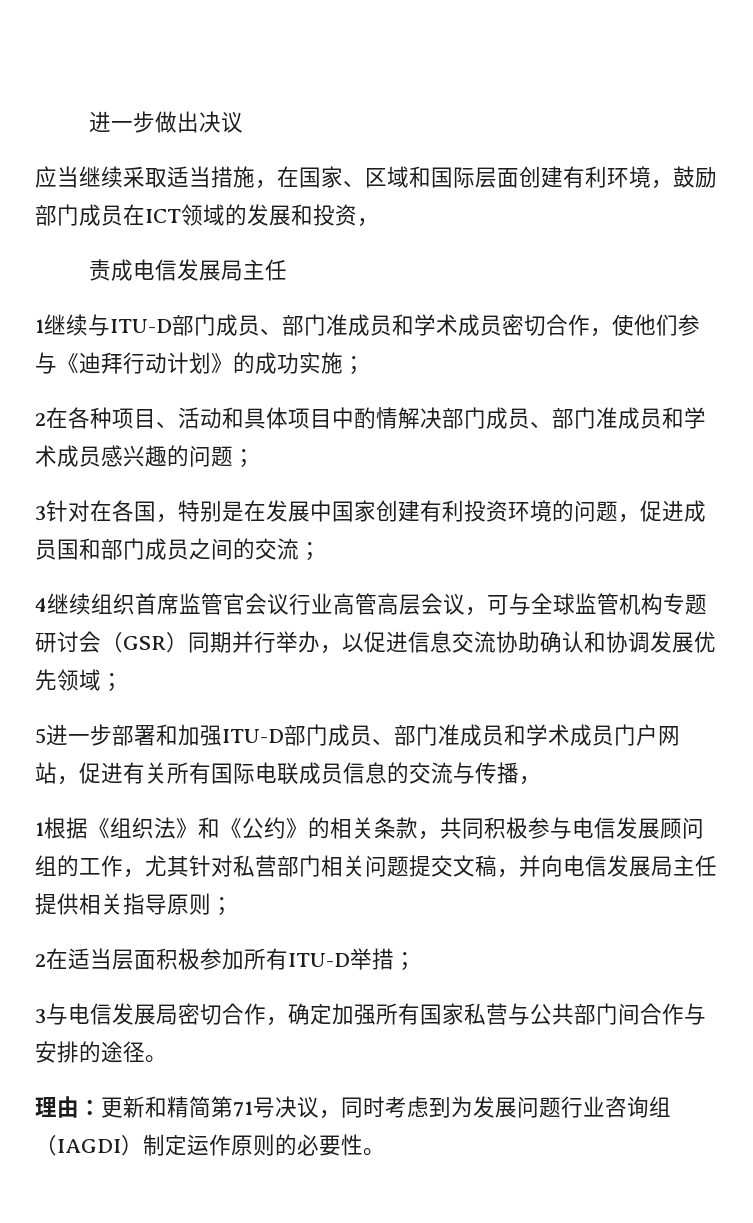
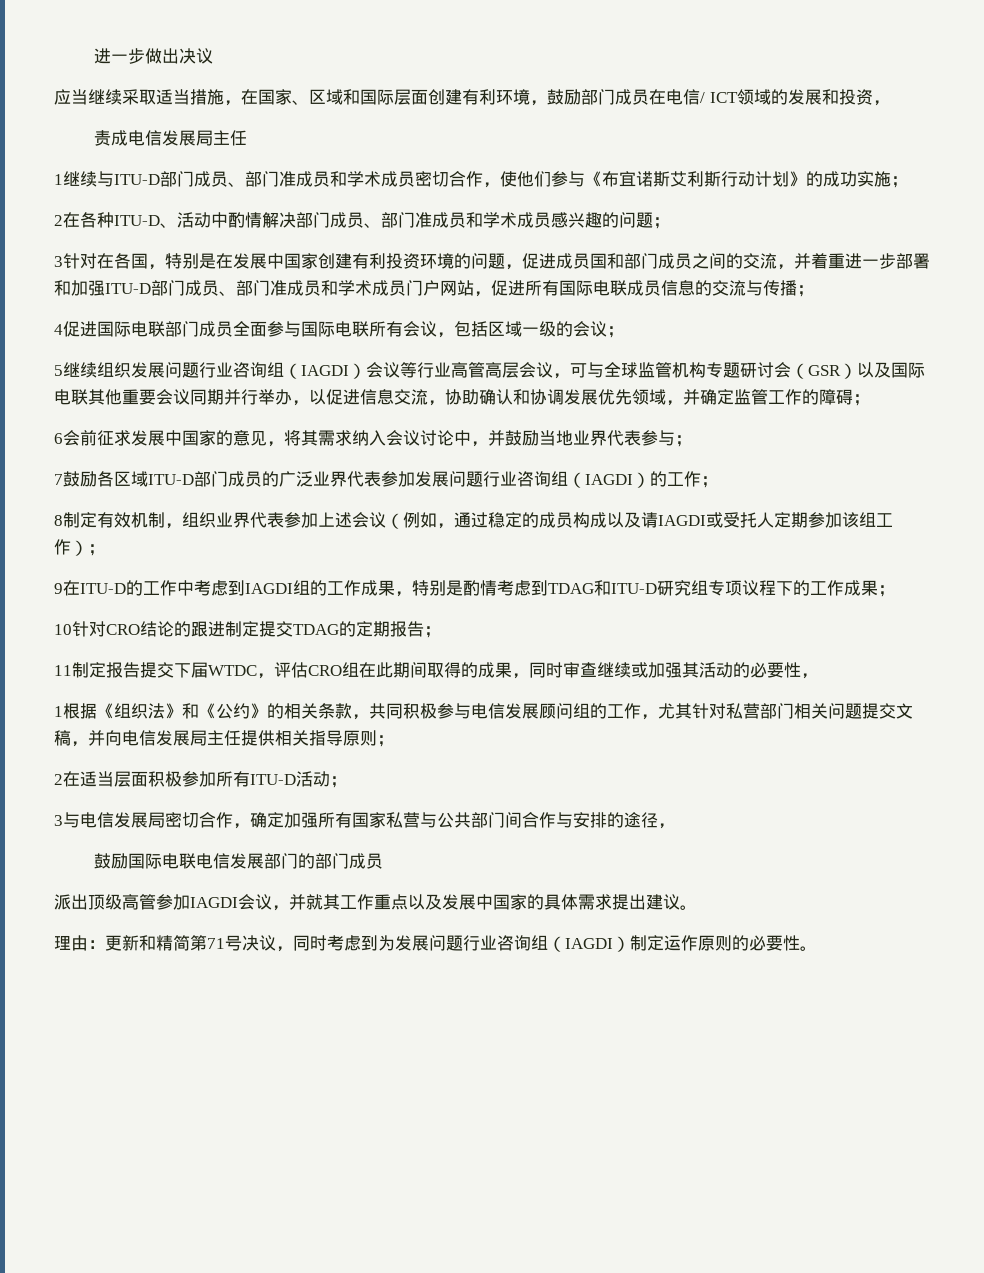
- 应当继续采取适当措施，在国家、区域和国际层面创建有利环境，鼓励部门成员在ICT领域的发展和投资，
+ 应当继续采取适当措施，在国家、区域和国际层面创建有利环境，鼓励部门成员在电信/ ICT领域的发展和投资，
- 1继续与ITU-D部门成员、部门准成员和学术成员密切合作，使他们参与《迪拜行动计划》的成功实施；
+ 1继续与ITU-D部门成员、部门准成员和学术成员密切合作，使他们参与《布宜诺斯艾利斯行动计划》的成功实施；
- 2在各种项目、活动和具体项目中酌情解决部门成员、部门准成员和学术成员感兴趣的问题；
+ 2在各种ITU-D、活动中酌情解决部门成员、部门准成员和学术成员感兴趣的问题；
- 3针对在各国，特别是在发展中国家创建有利投资环境的问题，促进成员国和部门成员之间的交流；
- 4继续组织首席监管官会议行业高管高层会议，可与全球监管机构专题研讨会（GSR）同期并行举办，以促进信息交流协助确认和协调发展优先领域；
- 5进一步部署和加强ITU-D部门成员、部门准成员和学术成员门户网站，促进有关所有国际电联成员信息的交流与传播，
+ 3针对在各国，特别是在发展中国家创建有利投资环境的问题，促进成员国和部门成员之间的交流，并着重进一步部署和加强ITU-D部门成员、部门准成员和学术成员门户网站，促进所有国际电联成员信息的交流与传播；
+ 4促进国际电联部门成员全面参与国际电联所有会议，包括区域一级的会议；
+ 5继续组织发展问题行业咨询组（IAGDI）会议等行业高管高层会议，可与全球监管机构专题研讨会（GSR）以及国际电联其他重要会议同期并行举办，以促进信息交流，协助确认和协调发展优先领域，并确定监管工作的障碍；
+ 6会前征求发展中国家的意见，将其需求纳入会议讨论中，并鼓励当地业界代表参与；
+ 7鼓励各区域ITU-D部门成员的广泛业界代表参加发展问题行业咨询组（IAGDI）的工作；
+ 8制定有效机制，组织业界代表参加上述会议（例如，通过稳定的成员构成以及请IAGDI或受托人定期参加该组工作）；
+ 9在ITU-D的工作中考虑到IAGDI组的工作成果，特别是酌情考虑到TDAG和ITU-D研究组专项议程下的工作成果；
+ 10针对CRO结论的跟进制定提交TDAG的定期报告；
+ 11制定报告提交下届WTDC，评估CRO组在此期间取得的成果，同时审查继续或加强其活动的必要性，
- 2在适当层面积极参加所有ITU-D举措；
+ 2在适当层面积极参加所有ITU-D活动；
- 3与电信发展局密切合作，确定加强所有国家私营与公共部门间合作与安排的途径。
+ 3与电信发展局密切合作，确定加强所有国家私营与公共部门间合作与安排的途径，
+ 鼓励国际电联电信发展部门的部门成员
+ 派出顶级高管参加IAGDI会议，并就其工作重点以及发展中国家的具体需求提出建议。

